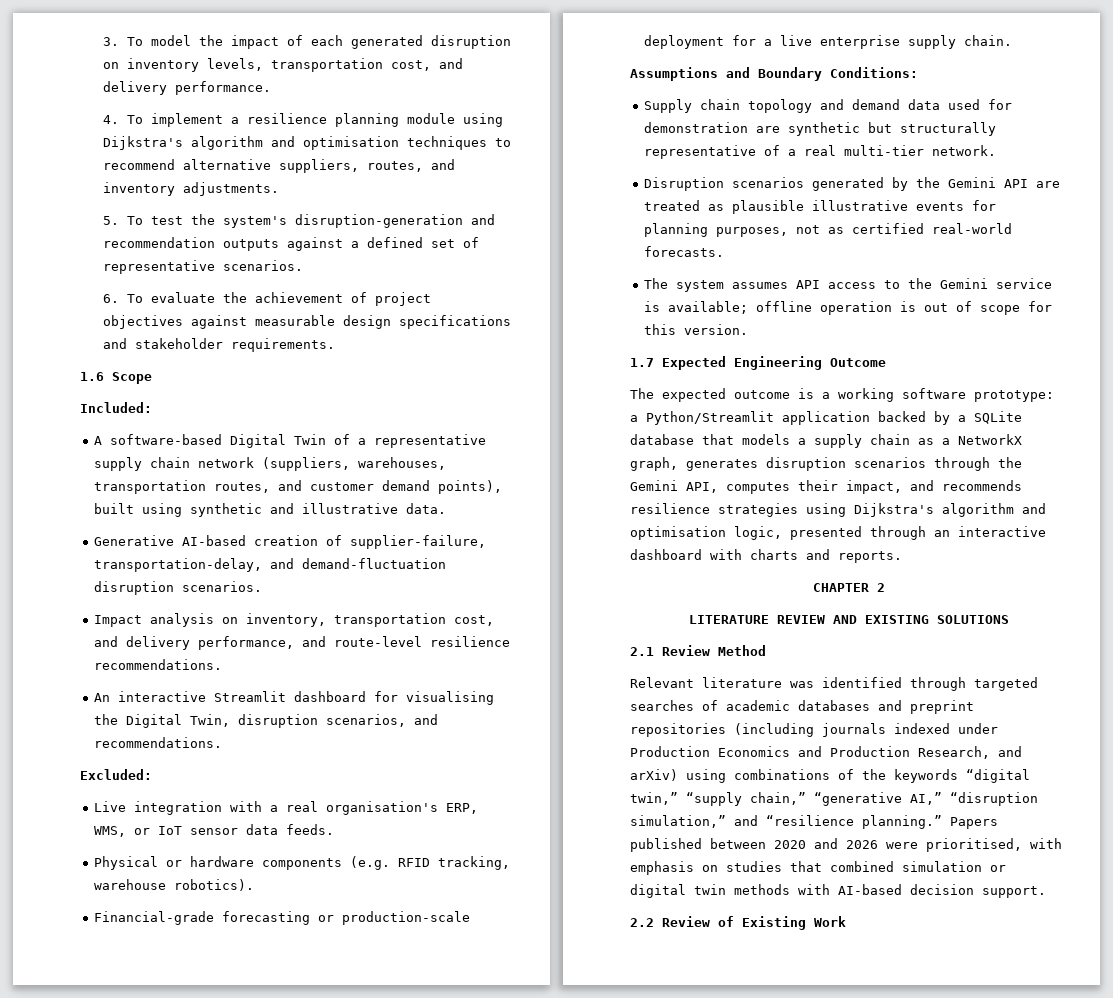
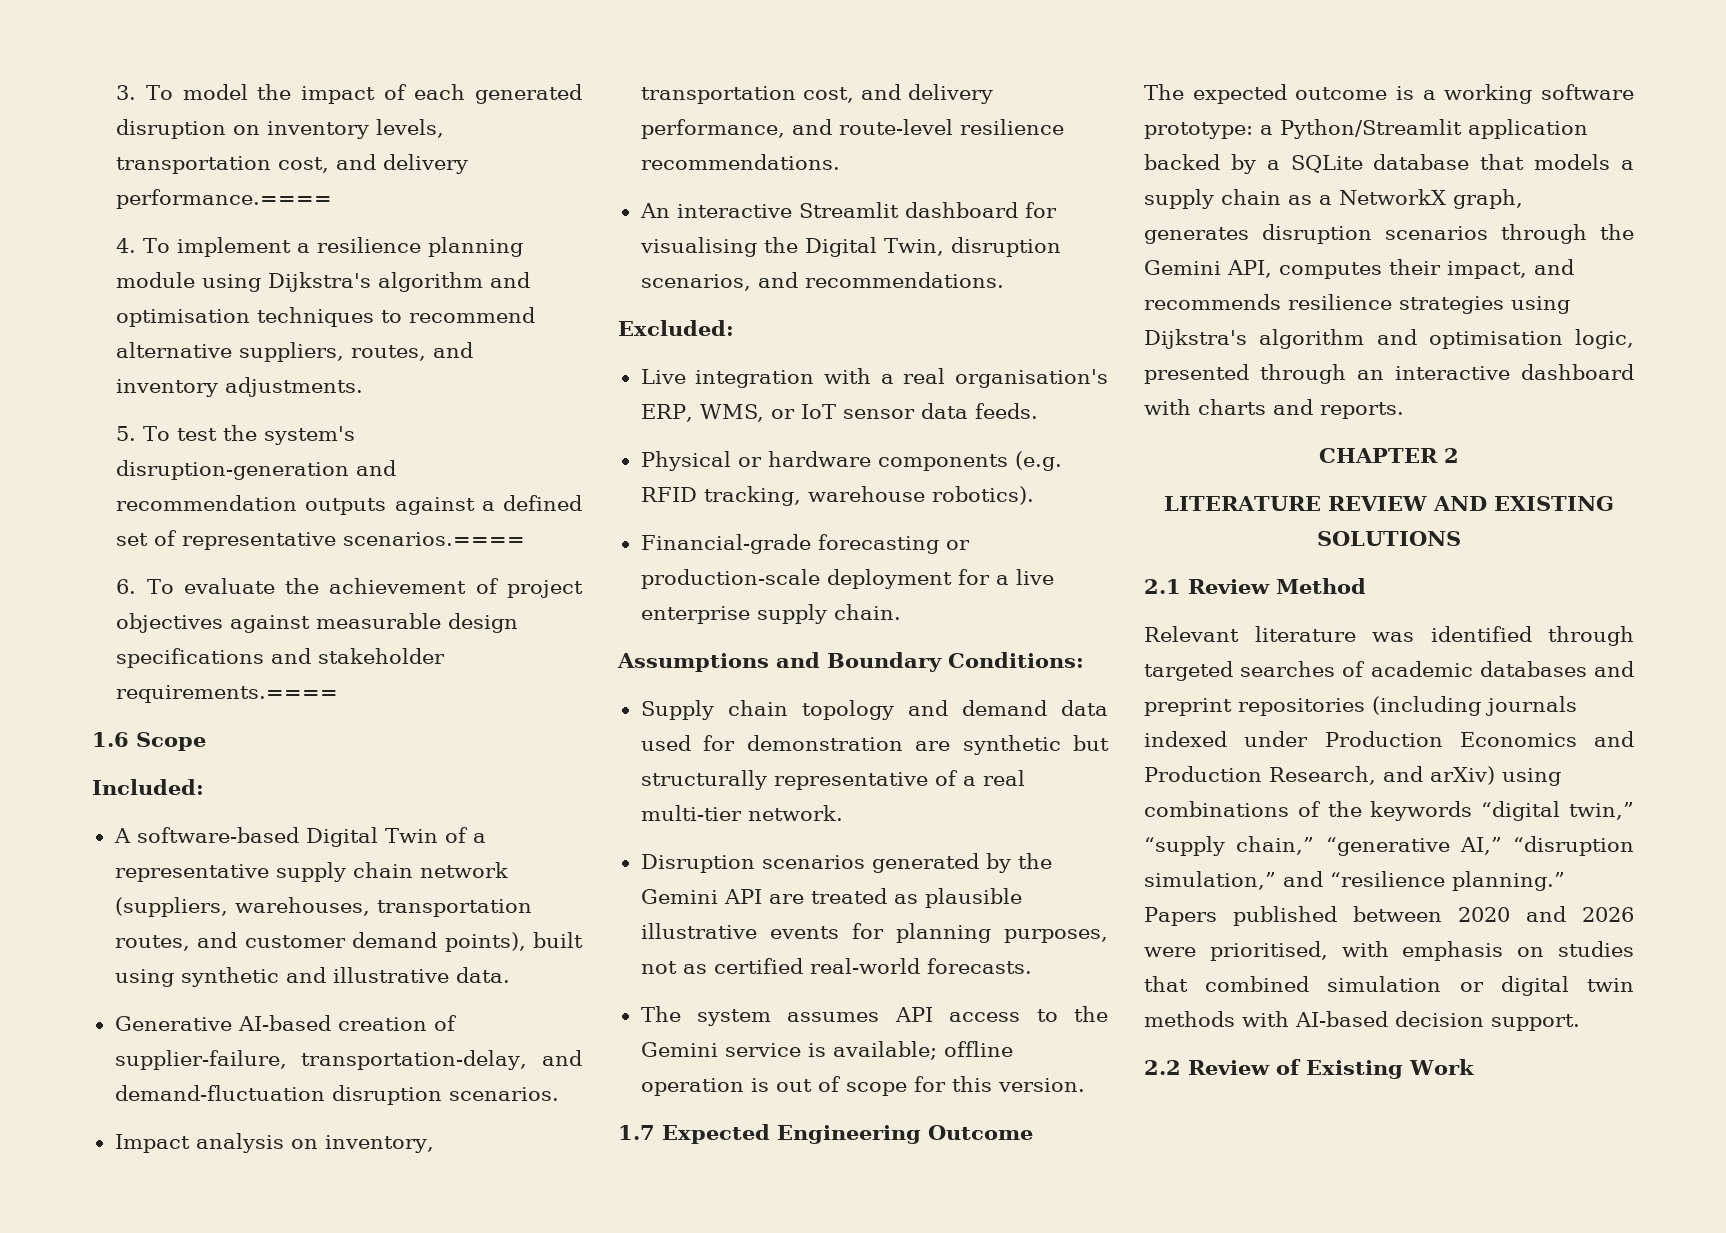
- 3. To model the impact of each generated disruption on inventory levels, transportation cost, and delivery performance.
+ 3. To model the impact of each generated disruption on inventory levels, transportation cost, and delivery performance.====
- 5. To test the system's disruption-generation and recommendation outputs against a defined set of representative scenarios.
+ 5. To test the system's disruption-generation and recommendation outputs against a defined set of representative scenarios.====
- 6. To evaluate the achievement of project objectives against measurable design specifications and stakeholder requirements.
+ 6. To evaluate the achievement of project objectives against measurable design specifications and stakeholder requirements.====

